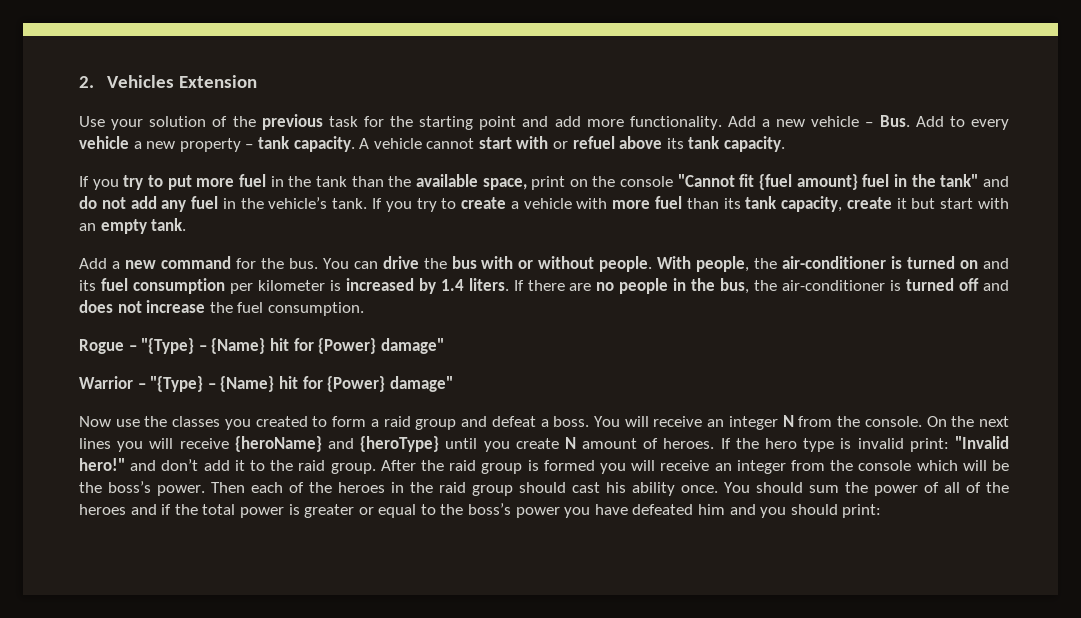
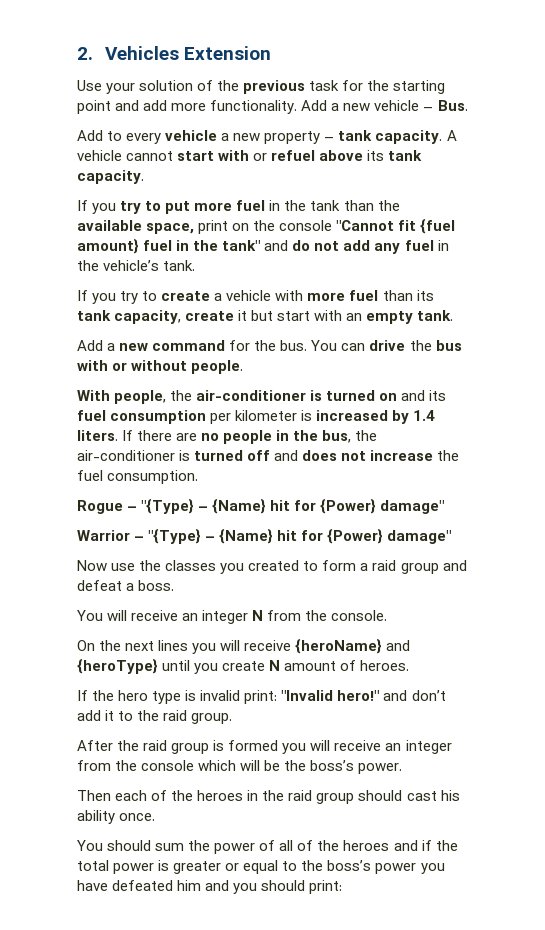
- Add a new vehicle – Bus. Add to every vehicle a new property – tank capacity.
+ Add a new vehicle – Bus.
+ Add to every vehicle a new property – tank capacity.
- If you try to put more fuel in the tank than the available space, print on the console "Cannot fit {fuel amount} fuel in the tank" and do not add any fuel in the vehicle’s tank. If you try to create a vehicle with more fuel than its tank capacity, create it but start with an empty tank.
+ If you try to put more fuel in the tank than the available space, print on the console "Cannot fit {fuel amount} fuel in the tank" and do not add any fuel in the vehicle’s tank.
+ If you try to create a vehicle with more fuel than its tank capacity, create it but start with an empty tank.
- You can drive the bus with or without people. With people, the air-conditioner is turned on and its fuel consumption per kilometer is increased by 1.4 liters.
+ You can drive the bus with or without people.
+ With people, the air-conditioner is turned on and its fuel consumption per kilometer is increased by 1.4 liters.
- Now use the classes you created to form a raid group and defeat a boss. You will receive an integer N from the console. On the next lines you will receive {heroName} and {heroType} until you create N amount of heroes. If the hero type is invalid print:
+ Now use the classes you created to form a raid group and defeat a boss.
+ You will receive an integer N from the console.
+ On the next lines you will receive {heroName} and {heroType} until you create N amount of heroes.
+ If the hero type is invalid print:
- "Invalid hero!" and don’t add it to the raid group. After the raid group is formed you will receive an integer from the console which will be the boss’s power. Then each of the heroes in the raid group should cast his ability once. You should sum the power of all of the heroes and if the total power is greater or equal to the boss’s power you have defeated him and you should print:
+ "Invalid hero!" and don’t add it to the raid group.
+ After the raid group is formed you will receive an integer from the console which will be the boss’s power.
+ Then each of the heroes in the raid group should cast his ability once.
+ You should sum the power of all of the heroes and if the total power is greater or equal to the boss’s power you have defeated him and you should print:

